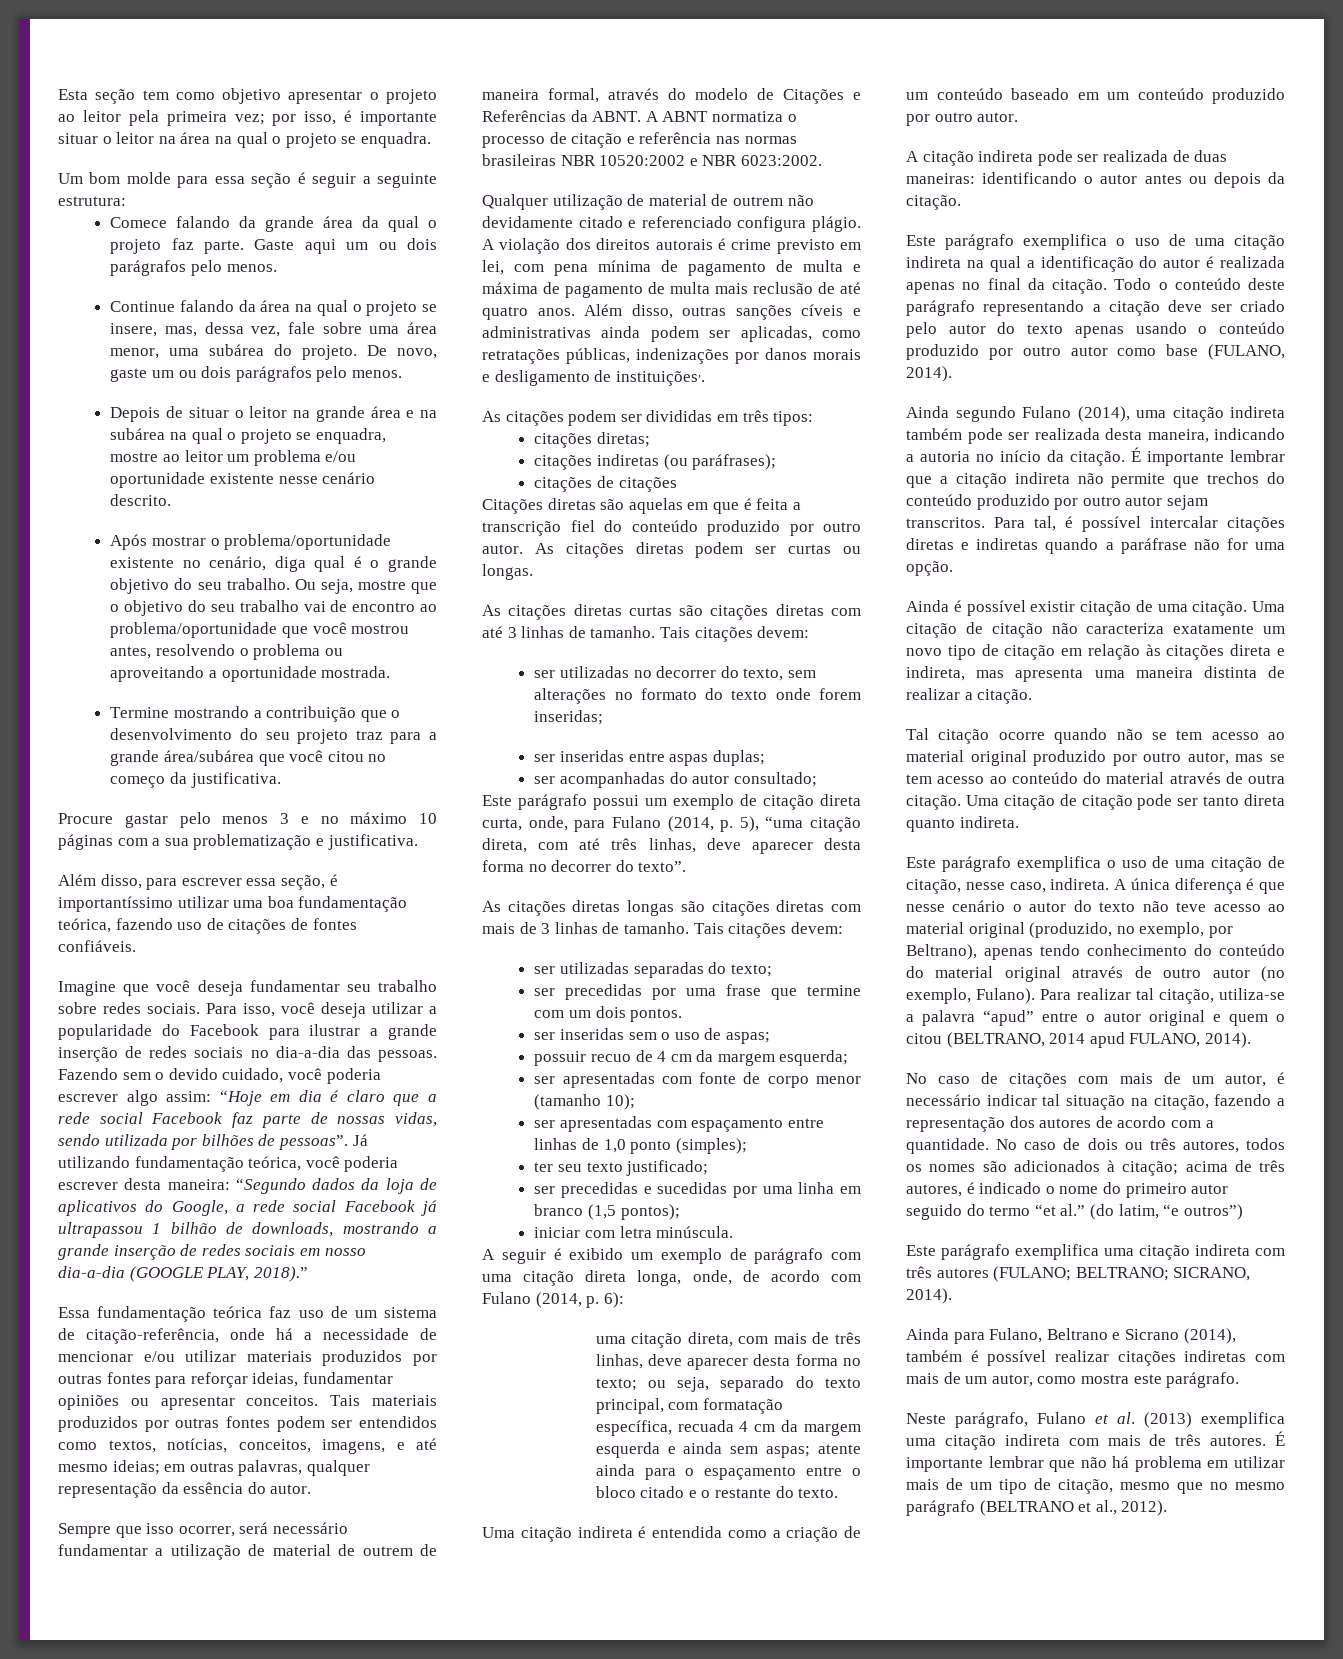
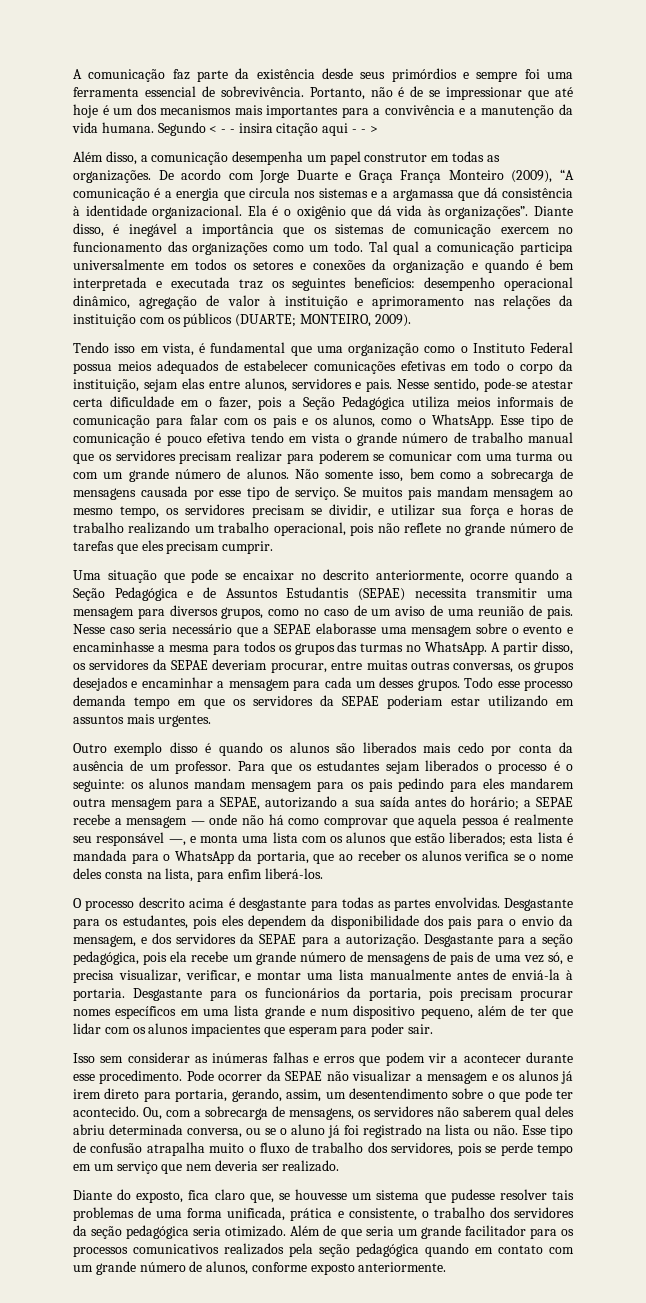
- Esta seção tem como objetivo apresentar o projeto ao leitor pela primeira vez; por isso, é importante situar o leitor na área na qual o projeto se enquadra.
- Um bom molde para essa seção é seguir a seguinte estrutura:
- Comece falando da grande área da qual o projeto faz parte. Gaste aqui um ou dois parágrafos pelo menos.
- Continue falando da área na qual o projeto se insere, mas, dessa vez, fale sobre uma área menor, uma subárea do projeto. De novo, gaste um ou dois parágrafos pelo menos.
- Depois de situar o leitor na grande área e na subárea na qual o projeto se enquadra, mostre ao leitor um problema e/ou oportunidade existente nesse cenário descrito.
- Após mostrar o problema/oportunidade existente no cenário, diga qual é o grande objetivo do seu trabalho. Ou seja, mostre que o objetivo do seu trabalho vai de encontro ao problema/oportunidade que você mostrou antes, resolvendo o problema ou aproveitando a oportunidade mostrada.
- Termine mostrando a contribuição que o desenvolvimento do seu projeto traz para a grande área/subárea que você citou no começo da justificativa.
- Procure gastar pelo menos 3 e no máximo 10 páginas com a sua problematização e justificativa.
- Além disso, para escrever essa seção, é importantíssimo utilizar uma boa fundamentação teórica, fazendo uso de citações de fontes confiáveis.
- Imagine que você deseja fundamentar seu trabalho sobre redes sociais. Para isso, você deseja utilizar a popularidade do Facebook para ilustrar a grande inserção de redes sociais no dia-a-dia das pessoas. Fazendo sem o devido cuidado, você poderia escrever algo assim: “Hoje em dia é claro que a rede social Facebook faz parte de nossas vidas, sendo utilizada por bilhões de pessoas”. Já utilizando fundamentação teórica, você poderia escrever desta maneira: “Segundo dados da loja de aplicativos do Google, a rede social Facebook já ultrapassou 1 bilhão de downloads, mostrando a grande inserção de redes sociais em nosso dia-a-dia (GOOGLE PLAY, 2018).”
- Essa fundamentação teórica faz uso de um sistema de citação-referência, onde há a necessidade de mencionar e/ou utilizar materiais produzidos por outras fontes para reforçar ideias, fundamentar opiniões ou apresentar conceitos. Tais materiais produzidos por outras fontes podem ser entendidos como textos, notícias, conceitos, imagens, e até mesmo ideias; em outras palavras, qualquer representação da essência do autor.
- Sempre que isso ocorrer, será necessário fundamentar a utilização de material de outrem de maneira formal, através do modelo de Citações e Referências da ABNT. A ABNT normatiza o processo de citação e referência nas normas brasileiras NBR 10520:2002 e NBR 6023:2002.
- Qualquer utilização de material de outrem não devidamente citado e referenciado configura plágio. A violação dos direitos autorais é crime previsto em lei, com pena mínima de pagamento de multa e máxima de pagamento de multa mais reclusão de até quatro anos. Além disso, outras sanções cíveis e administrativas ainda podem ser aplicadas, como retratações públicas, indenizações por danos morais e desligamento de instituições,.
- As citações podem ser divididas em três tipos:
- citações diretas;
- citações indiretas (ou paráfrases);
- citações de citações
- Citações diretas são aquelas em que é feita a transcrição fiel do conteúdo produzido por outro autor. As citações diretas podem ser curtas ou longas.
- As citações diretas curtas são citações diretas com até 3 linhas de tamanho. Tais citações devem:
- ser utilizadas no decorrer do texto, sem alterações no formato do texto onde forem inseridas;
- ser inseridas entre aspas duplas;
- ser acompanhadas do autor consultado;
- Este parágrafo possui um exemplo de citação direta curta, onde, para Fulano (2014, p. 5), “uma citação direta, com até três linhas, deve aparecer desta forma no decorrer do texto”.
- As citações diretas longas são citações diretas com mais de 3 linhas de tamanho. Tais citações devem:
- ser utilizadas separadas do texto;
- ser precedidas por uma frase que termine com um dois pontos.
- ser inseridas sem o uso de aspas;
- possuir recuo de 4 cm da margem esquerda;
- ser apresentadas com fonte de corpo menor (tamanho 10);
- ser apresentadas com espaçamento entre linhas de 1,0 ponto (simples);
- ter seu texto justificado;
- ser precedidas e sucedidas por uma linha em branco (1,5 pontos);
- iniciar com letra minúscula.
- A seguir é exibido um exemplo de parágrafo com uma citação direta longa, onde, de acordo com Fulano (2014, p. 6):
- uma citação direta, com mais de três linhas, deve aparecer desta forma no texto; ou seja, separado do texto principal, com formatação específica, recuada 4 cm da margem esquerda e ainda sem aspas; atente ainda para o espaçamento entre o bloco citado e o restante do texto.
- Uma citação indireta é entendida como a criação de um conteúdo baseado em um conteúdo produzido por outro autor.
- A citação indireta pode ser realizada de duas maneiras: identificando o autor antes ou depois da citação.
- Este parágrafo exemplifica o uso de uma citação indireta na qual a identificação do autor é realizada apenas no final da citação. Todo o conteúdo deste parágrafo representando a citação deve ser criado pelo autor do texto apenas usando o conteúdo produzido por outro autor como base (FULANO, 2014).
- Ainda segundo Fulano (2014), uma citação indireta também pode ser realizada desta maneira, indicando a autoria no início da citação. É importante lembrar que a citação indireta não permite que trechos do conteúdo produzido por outro autor sejam transcritos. Para tal, é possível intercalar citações diretas e indiretas quando a paráfrase não for uma opção.
- Ainda é possível existir citação de uma citação. Uma citação de citação não caracteriza exatamente um novo tipo de citação em relação às citações direta e indireta, mas apresenta uma maneira distinta de realizar a citação.
- Tal citação ocorre quando não se tem acesso ao material original produzido por outro autor, mas se tem acesso ao conteúdo do material através de outra citação. Uma citação de citação pode ser tanto direta quanto indireta.
- Este parágrafo exemplifica o uso de uma citação de citação, nesse caso, indireta. A única diferença é que nesse cenário o autor do texto não teve acesso ao material original (produzido, no exemplo, por Beltrano), apenas tendo conhecimento do conteúdo do material original através de outro autor (no exemplo, Fulano). Para realizar tal citação, utiliza-se a palavra “apud” entre o autor original e quem o citou (BELTRANO, 2014 apud FULANO, 2014).
- No caso de citações com mais de um autor, é necessário indicar tal situação na citação, fazendo a representação dos autores de acordo com a quantidade. No caso de dois ou três autores, todos os nomes são adicionados à citação; acima de três autores, é indicado o nome do primeiro autor seguido do termo “et al.” (do latim, “e outros”)
- Este parágrafo exemplifica uma citação indireta com três autores (FULANO; BELTRANO; SICRANO, 2014).
- Ainda para Fulano, Beltrano e Sicrano (2014), também é possível realizar citações indiretas com mais de um autor, como mostra este parágrafo.
- Neste parágrafo, Fulano et al. (2013) exemplifica uma citação indireta com mais de três autores. É importante lembrar que não há problema em utilizar mais de um tipo de citação, mesmo que no mesmo parágrafo (BELTRANO et al., 2012).
+ A comunicação faz parte da existência desde seus primórdios e sempre foi uma ferramenta essencial de sobrevivência. Portanto, não é de se impressionar que até hoje é um dos mecanismos mais importantes para a convivência e a manutenção da vida humana. Segundo < - - insira citação aqui - - >
+ Além disso, a comunicação desempenha um papel construtor em todas as organizações. De acordo com Jorge Duarte e Graça França Monteiro (2009), “A comunicação é a energia que circula nos sistemas e a argamassa que dá consistência à identidade organizacional. Ela é o oxigênio que dá vida às organizações”. Diante disso, é inegável a importância que os sistemas de comunicação exercem no funcionamento das organizações como um todo. Tal qual a comunicação participa universalmente em todos os setores e conexões da organização e quando é bem interpretada e executada traz os seguintes benefícios: desempenho operacional dinâmico, agregação de valor à instituição e aprimoramento nas relações da instituição com os públicos (DUARTE; MONTEIRO, 2009).
+ Tendo isso em vista, é fundamental que uma organização como o Instituto Federal possua meios adequados de estabelecer comunicações efetivas em todo o corpo da instituição, sejam elas entre alunos, servidores e pais. Nesse sentido, pode-se atestar certa dificuldade em o fazer, pois a Seção Pedagógica utiliza meios informais de comunicação para falar com os pais e os alunos, como o WhatsApp. Esse tipo de comunicação é pouco efetiva tendo em vista o grande número de trabalho manual que os servidores precisam realizar para poderem se comunicar com uma turma ou com um grande número de alunos. Não somente isso, bem como a sobrecarga de mensagens causada por esse tipo de serviço. Se muitos pais mandam mensagem ao mesmo tempo, os servidores precisam se dividir, e utilizar sua força e horas de trabalho realizando um trabalho operacional, pois não reflete no grande número de tarefas que eles precisam cumprir.
+ Uma situação que pode se encaixar no descrito anteriormente, ocorre quando a Seção Pedagógica e de Assuntos Estudantis (SEPAE) necessita transmitir uma mensagem para diversos grupos, como no caso de um aviso de uma reunião de pais. Nesse caso seria necessário que a SEPAE elaborasse uma mensagem sobre o evento e encaminhasse a mesma para todos os grupos das turmas no WhatsApp. A partir disso, os servidores da SEPAE deveriam procurar, entre muitas outras conversas, os grupos desejados e encaminhar a mensagem para cada um desses grupos. Todo esse processo demanda tempo em que os servidores da SEPAE poderiam estar utilizando em assuntos mais urgentes.
+ Outro exemplo disso é quando os alunos são liberados mais cedo por conta da ausência de um professor. Para que os estudantes sejam liberados o processo é o seguinte: os alunos mandam mensagem para os pais pedindo para eles mandarem outra mensagem para a SEPAE, autorizando a sua saída antes do horário; a SEPAE recebe a mensagem — onde não há como comprovar que aquela pessoa é realmente seu responsável —, e monta uma lista com os alunos que estão liberados; esta lista é mandada para o WhatsApp da portaria, que ao receber os alunos verifica se o nome deles consta na lista, para enfim liberá-los.
+ O processo descrito acima é desgastante para todas as partes envolvidas. Desgastante para os estudantes, pois eles dependem da disponibilidade dos pais para o envio da mensagem, e dos servidores da SEPAE para a autorização. Desgastante para a seção pedagógica, pois ela recebe um grande número de mensagens de pais de uma vez só, e precisa visualizar, verificar, e montar uma lista manualmente antes de enviá-la à portaria. Desgastante para os funcionários da portaria, pois precisam procurar nomes específicos em uma lista grande e num dispositivo pequeno, além de ter que lidar com os alunos impacientes que esperam para poder sair.
+ Isso sem considerar as inúmeras falhas e erros que podem vir a acontecer durante esse procedimento. Pode ocorrer da SEPAE não visualizar a mensagem e os alunos já irem direto para portaria, gerando, assim, um desentendimento sobre o que pode ter acontecido. Ou, com a sobrecarga de mensagens, os servidores não saberem qual deles abriu determinada conversa, ou se o aluno já foi registrado na lista ou não. Esse tipo de confusão atrapalha muito o fluxo de trabalho dos servidores, pois se perde tempo em um serviço que nem deveria ser realizado.
+ Diante do exposto, fica claro que, se houvesse um sistema que pudesse resolver tais problemas de uma forma unificada, prática e consistente, o trabalho dos servidores da seção pedagógica seria otimizado. Além de que seria um grande facilitador para os processos comunicativos realizados pela seção pedagógica quando em contato com um grande número de alunos, conforme exposto anteriormente.

